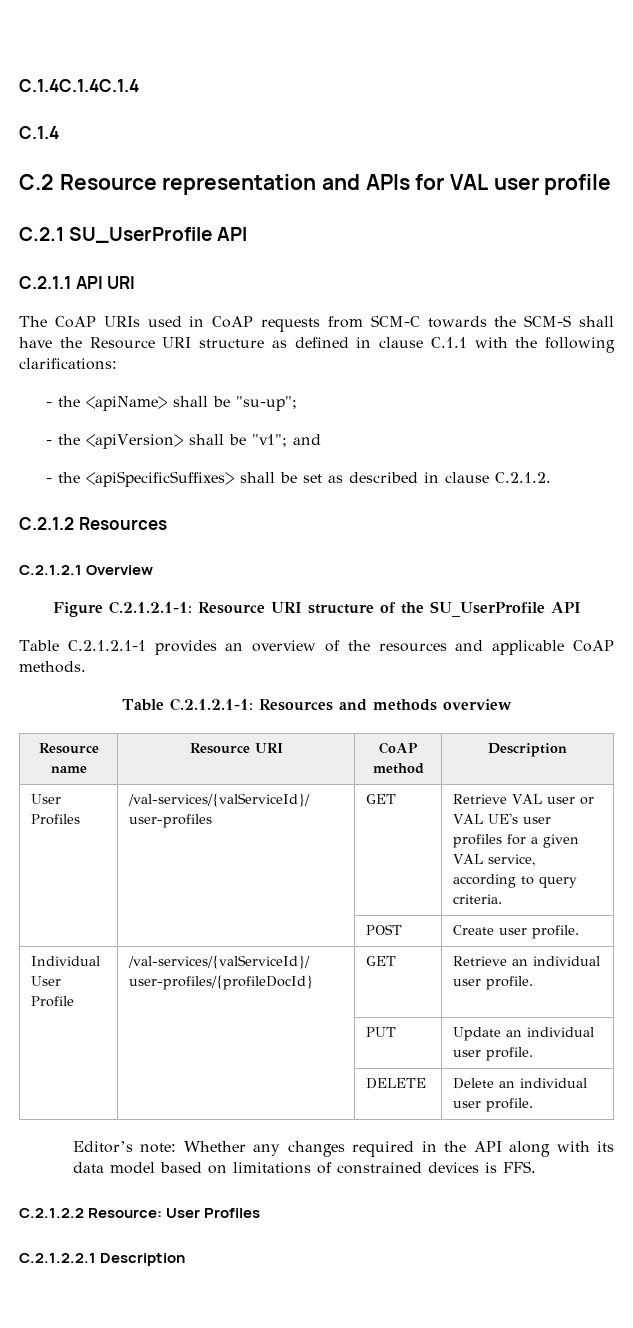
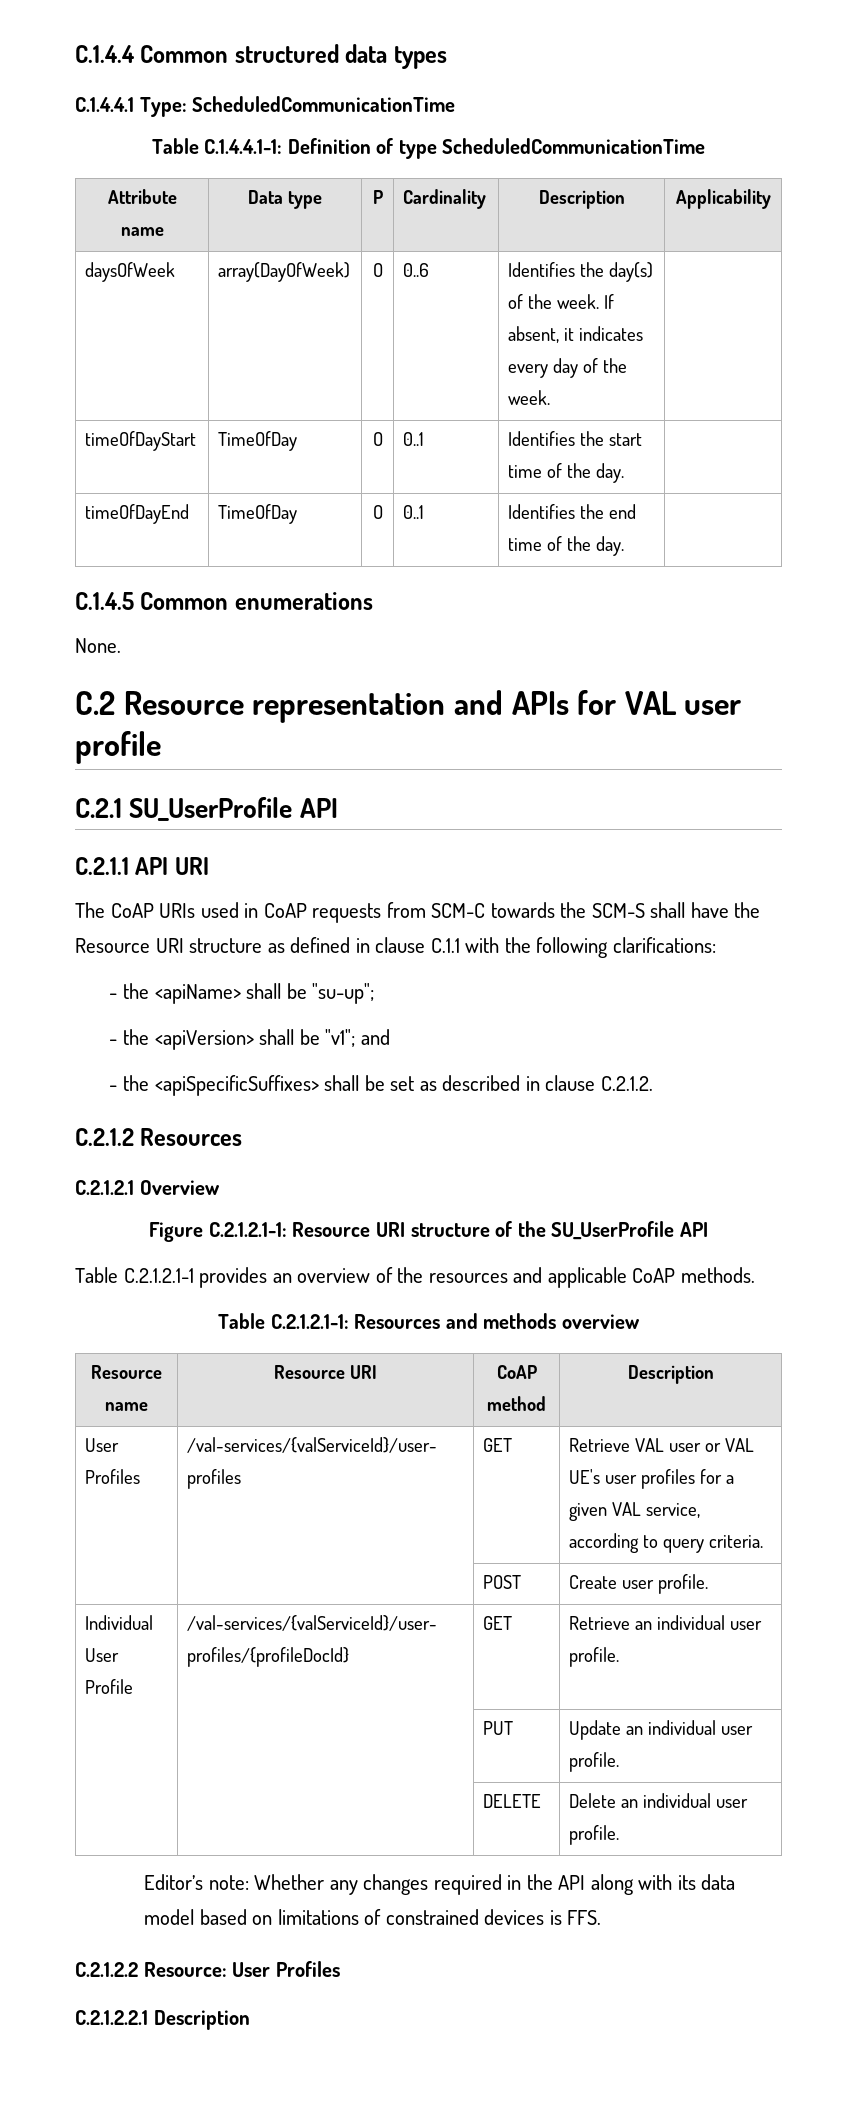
- C.1.4C.1.4C.1.4
- C.1.4
+ C.1.4.4 Common structured data types
+ C.1.4.4.1 Type: ScheduledCommunicationTime
+ Table C.1.4.4.1-1: Definition of type ScheduledCommunicationTime
+ Attribute name | Data type | P | Cardinality | Description | Applicability
+ daysOfWeek | array(DayOfWeek) | O | 0..6 | Identifies the day(s) of the week. If absent, it indicates every day of the week. |
+ timeOfDayStart | TimeOfDay | O | 0..1 | Identifies the start time of the day. |
+ timeOfDayEnd | TimeOfDay | O | 0..1 | Identifies the end time of the day. |
+ C.1.4.5 Common enumerations
+ None.

